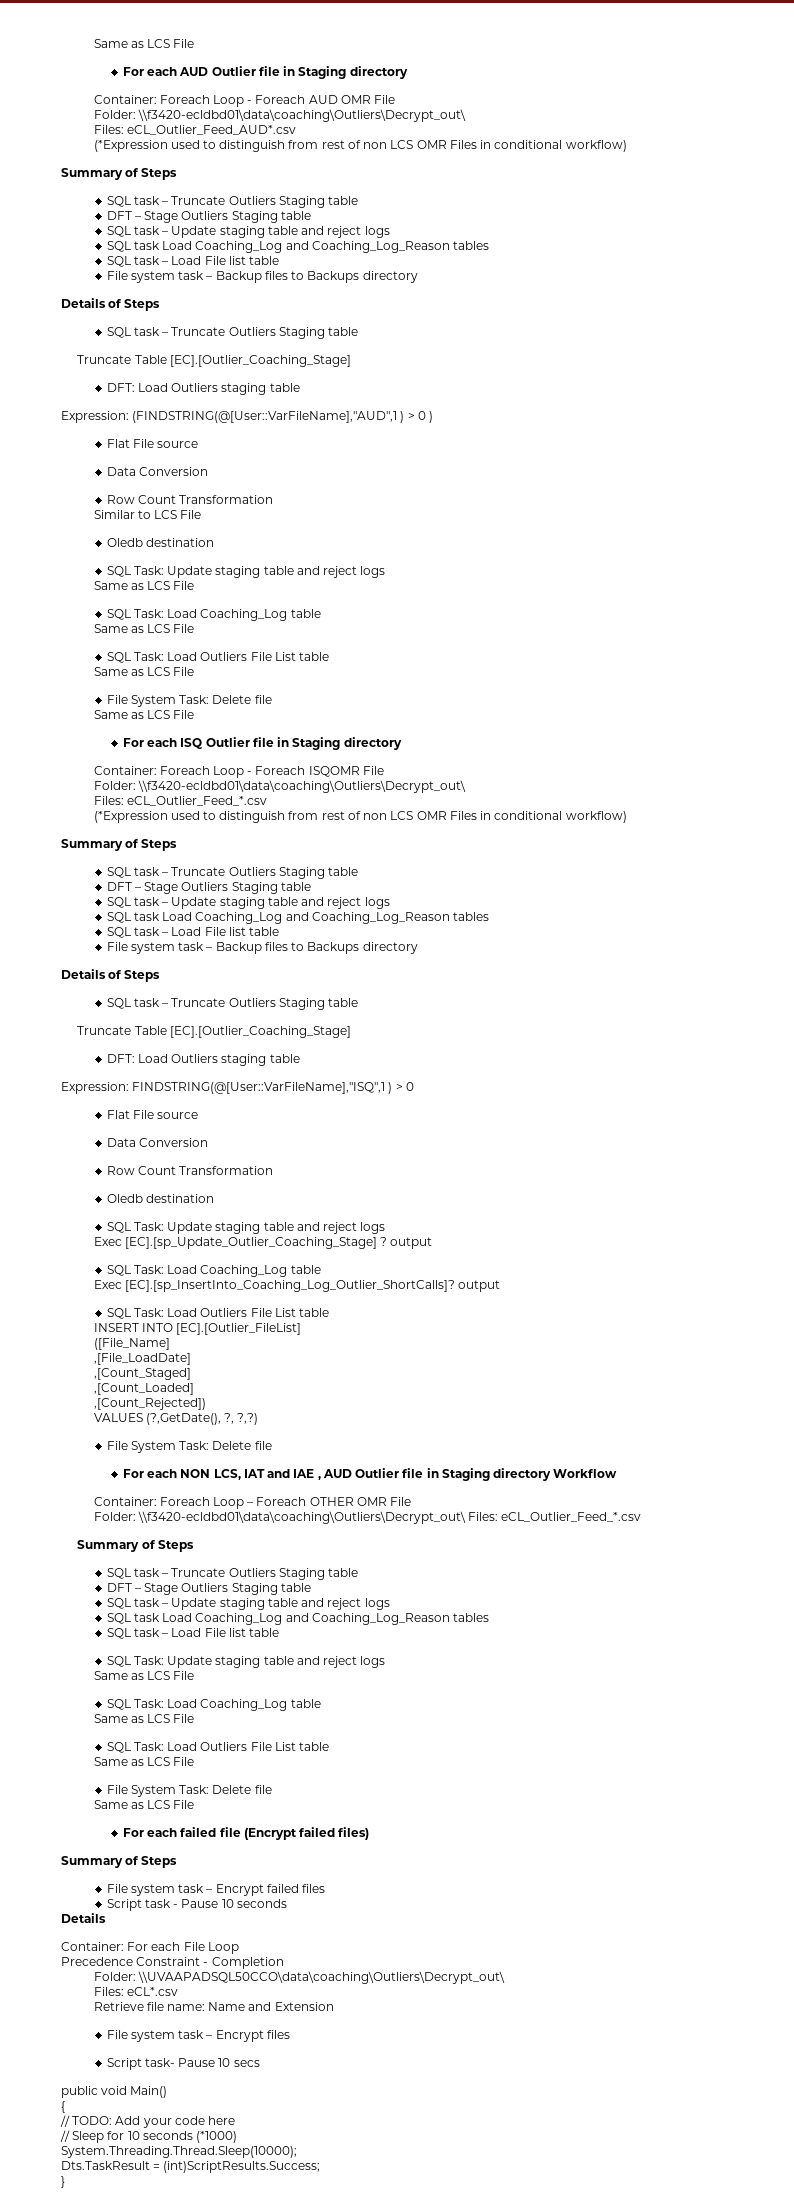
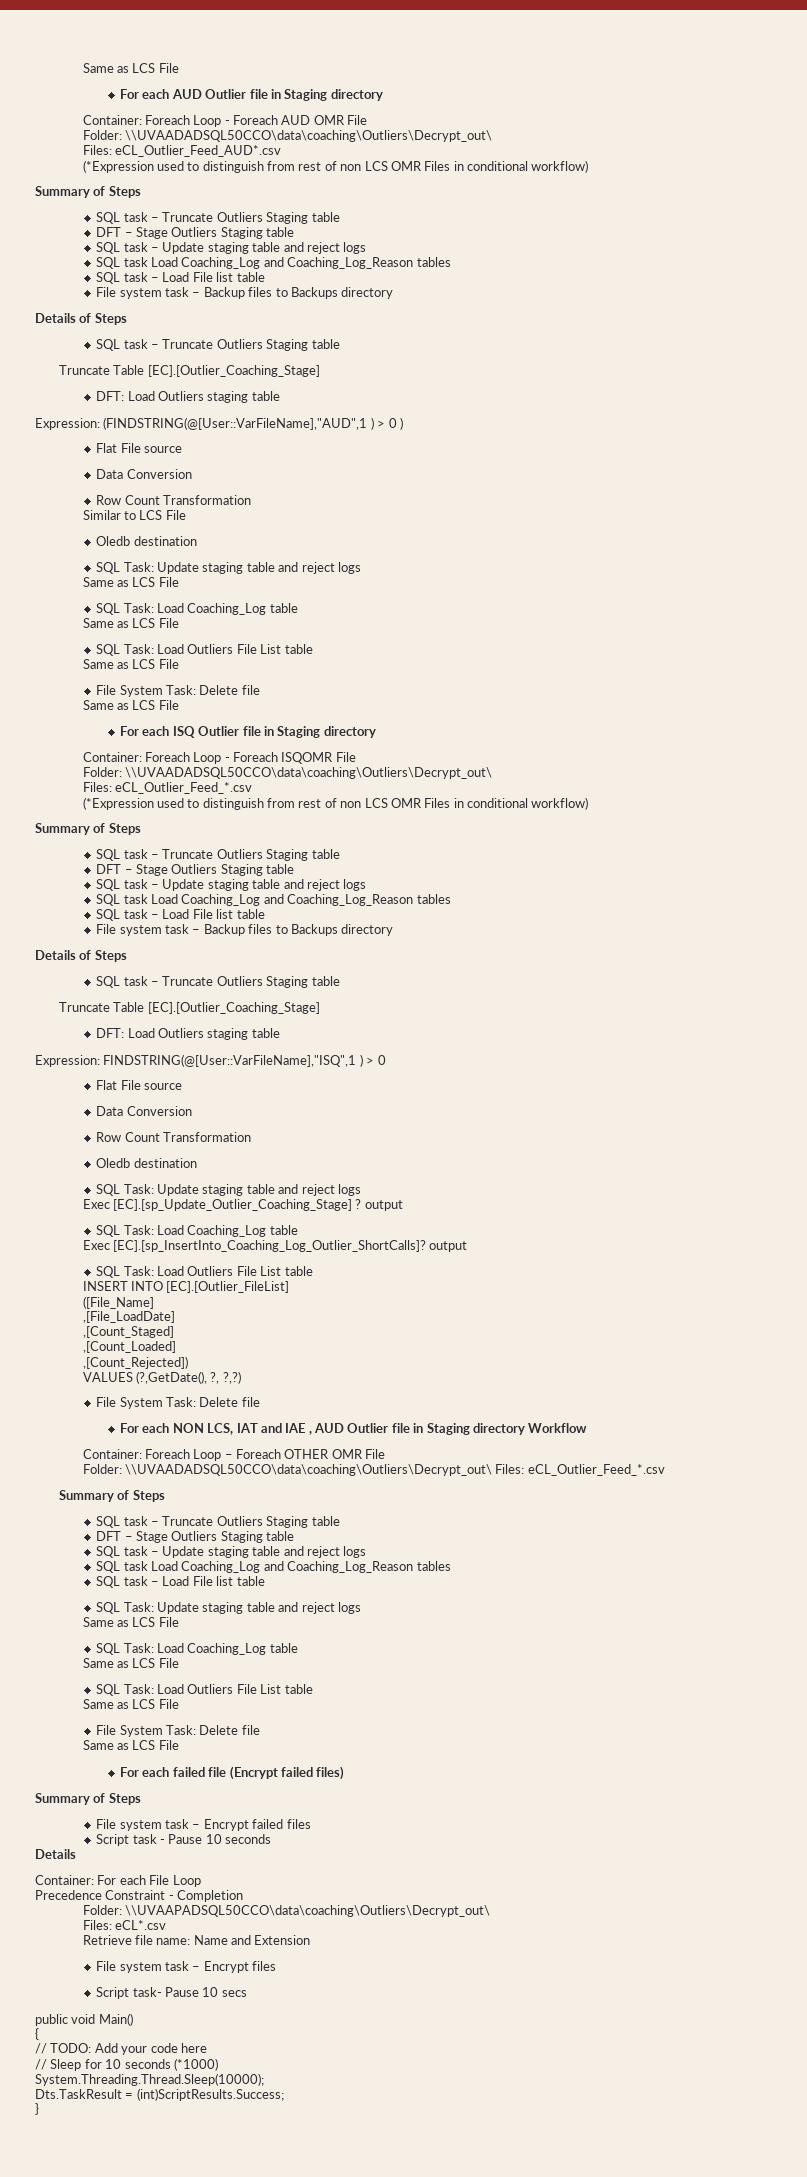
  Container: Foreach Loop - Foreach AUD OMR File
- Folder: \\f3420-ecldbd01\data\coaching\Outliers\Decrypt_out\
+ Folder: \\UVAADADSQL50CCO\data\coaching\Outliers\Decrypt_out\
  Container: Foreach Loop - Foreach ISQOMR File
- Folder: \\f3420-ecldbd01\data\coaching\Outliers\Decrypt_out\
+ Folder: \\UVAADADSQL50CCO\data\coaching\Outliers\Decrypt_out\
- Folder: \\f3420-ecldbd01\data\coaching\Outliers\Decrypt_out\ Files: eCL_Outlier_Feed_*.csv
+ Folder: \\UVAADADSQL50CCO\data\coaching\Outliers\Decrypt_out\ Files: eCL_Outlier_Feed_*.csv

